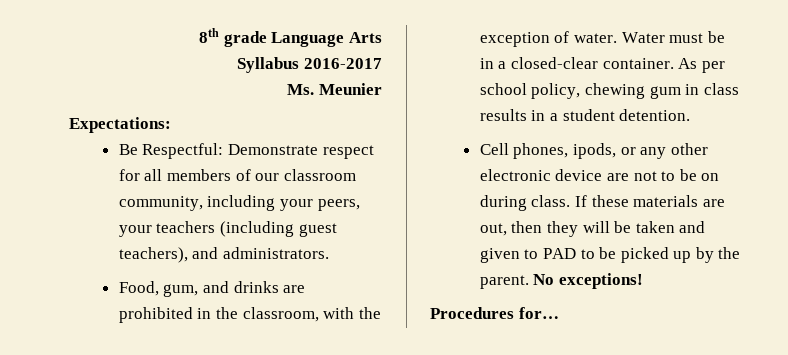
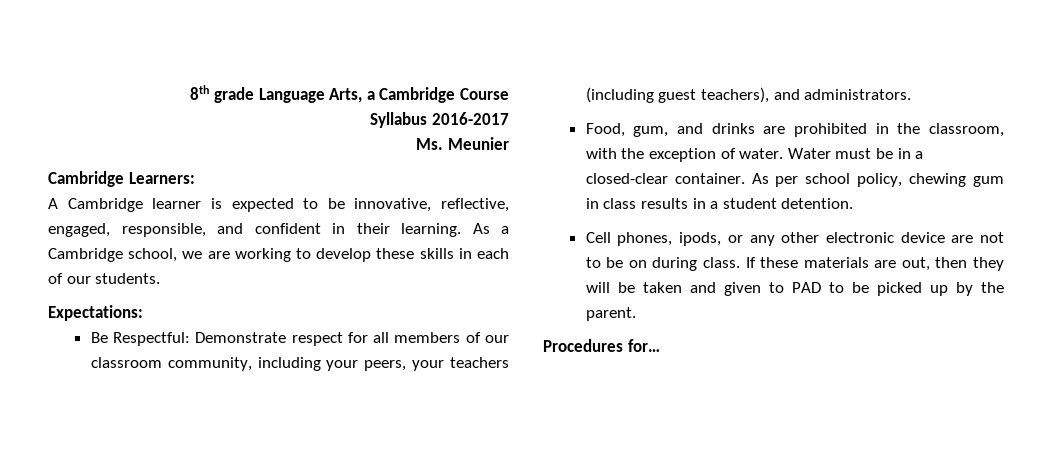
- 8th grade Language Arts
+ 8th grade Language Arts, a Cambridge Course
+ Cambridge Learners:
+ A Cambridge learner is expected to be innovative, reflective, engaged, responsible, and confident in their learning. As a Cambridge school, we are working to develop these skills in each of our students.
- No exceptions!

